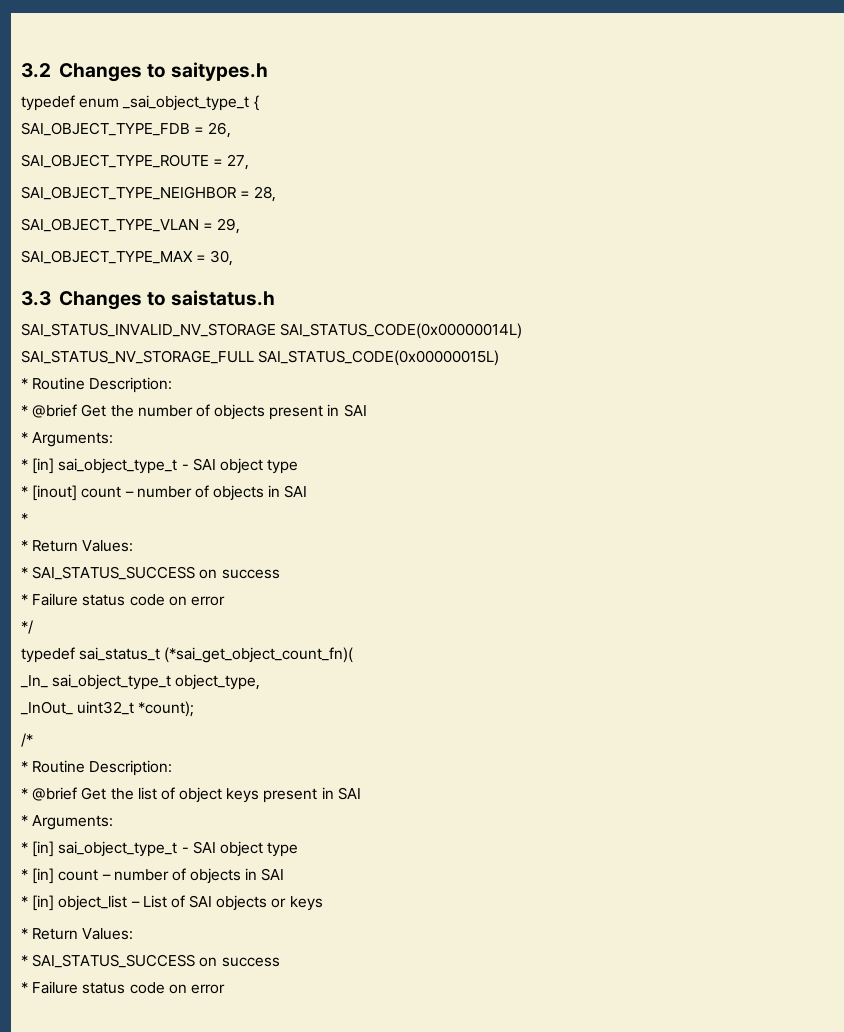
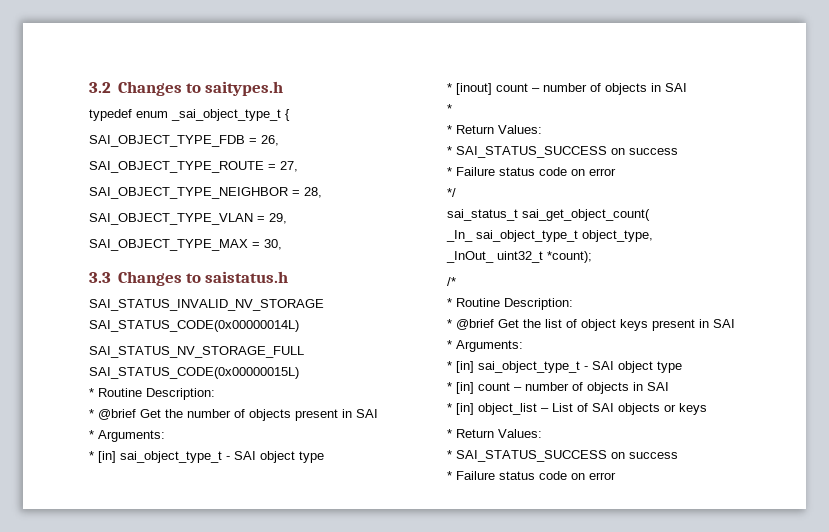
- typedef sai_status_t (*sai_get_object_count_fn)(
+ sai_status_t sai_get_object_count(

